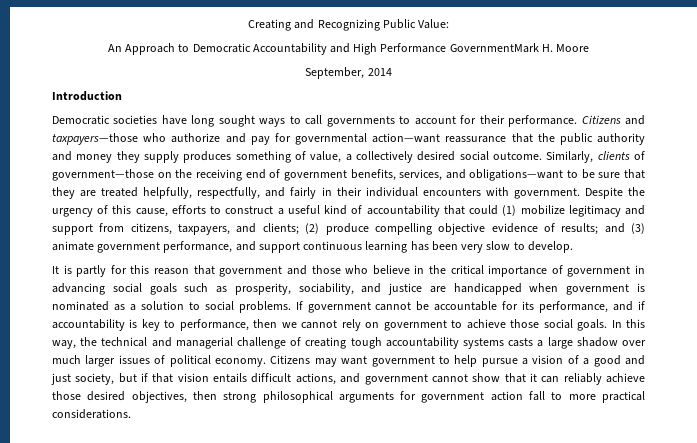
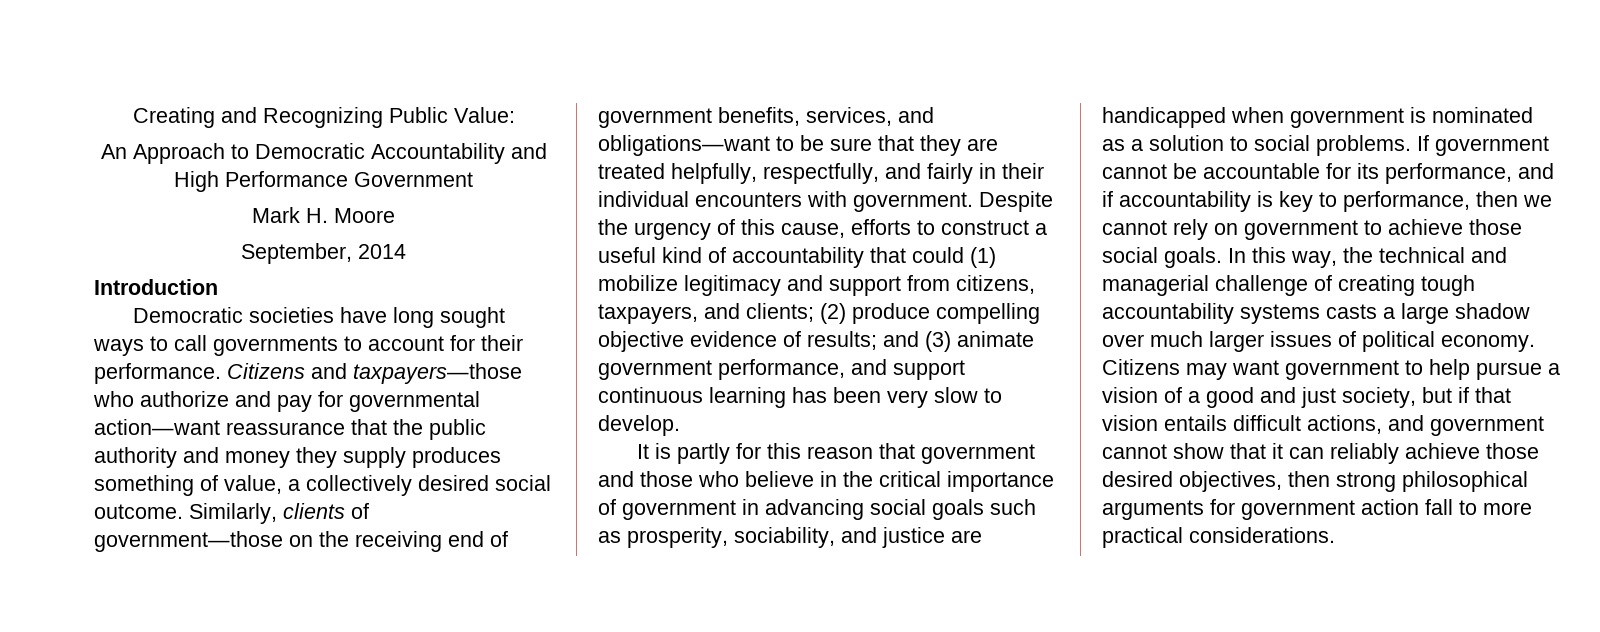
- An Approach to Democratic Accountability and High Performance GovernmentMark H. Moore
+ An Approach to Democratic Accountability and High Performance Government
+ Mark H. Moore

